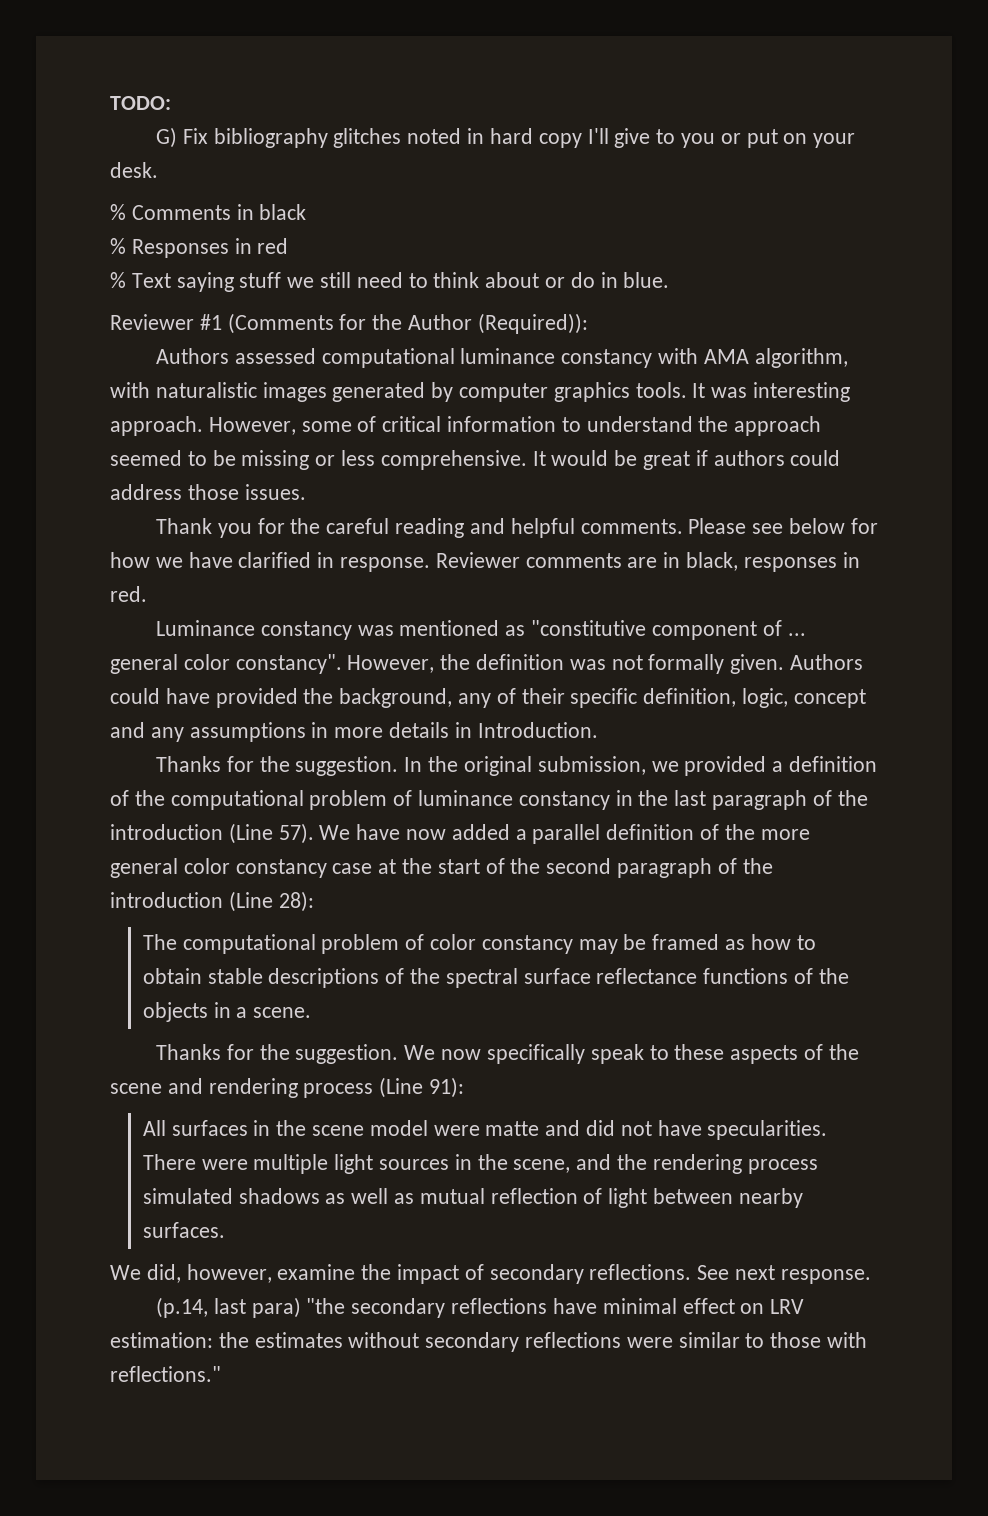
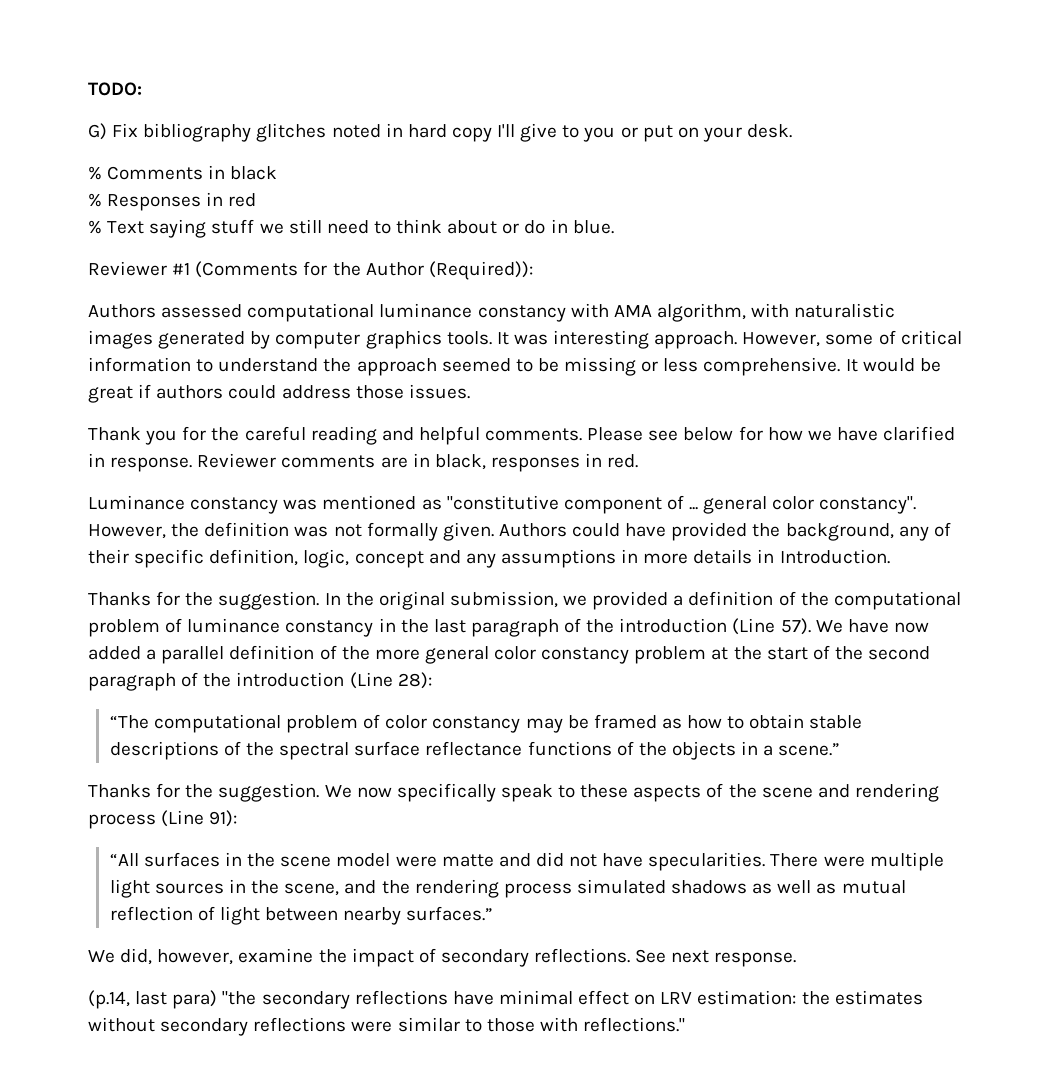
- We have now added a parallel definition of the more general color constancy case at the start of the second paragraph of the introduction (Line 28):
+ We have now added a parallel definition of the more general color constancy problem at the start of the second paragraph of the introduction (Line 28):
- The computational problem of color constancy may be framed as how to obtain stable descriptions of the spectral surface reflectance functions of the objects in a scene.
+ “The computational problem of color constancy may be framed as how to obtain stable descriptions of the spectral surface reflectance functions of the objects in a scene.”
- All surfaces in the scene model were matte and did not have specularities.
+ “All surfaces in the scene model were matte and did not have specularities.
- There were multiple light sources in the scene, and the rendering process simulated shadows as well as mutual reflection of light between nearby surfaces.
+ There were multiple light sources in the scene, and the rendering process simulated shadows as well as mutual reflection of light between nearby surfaces.”

